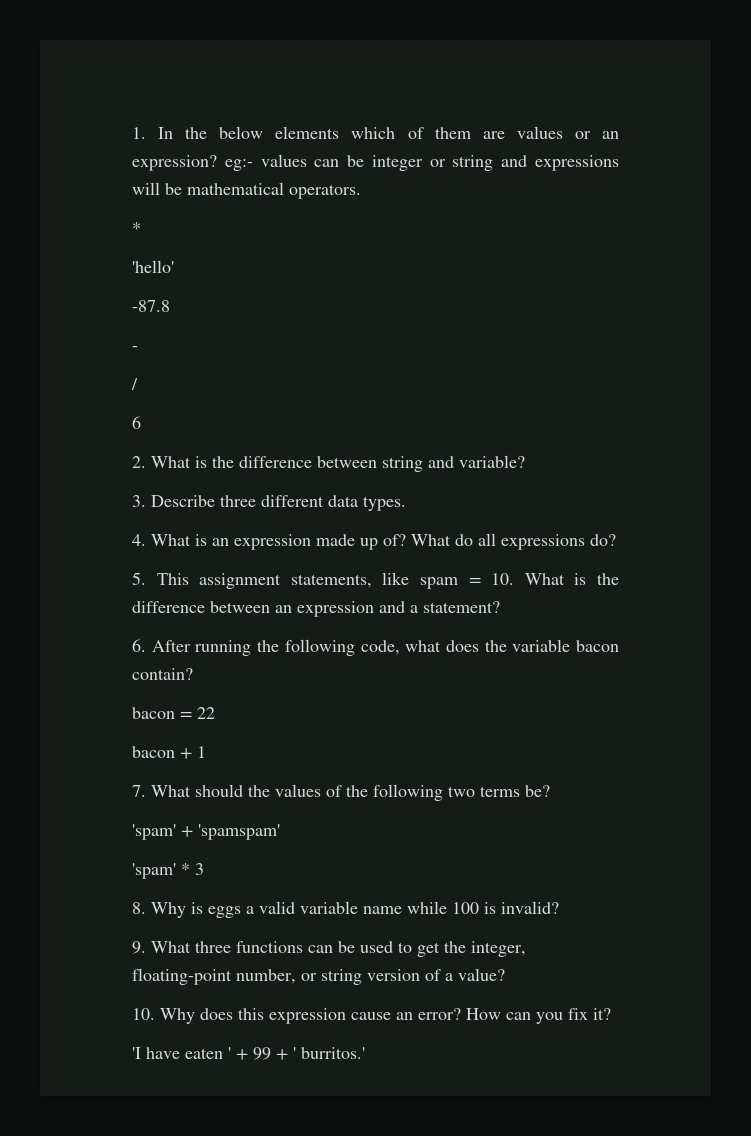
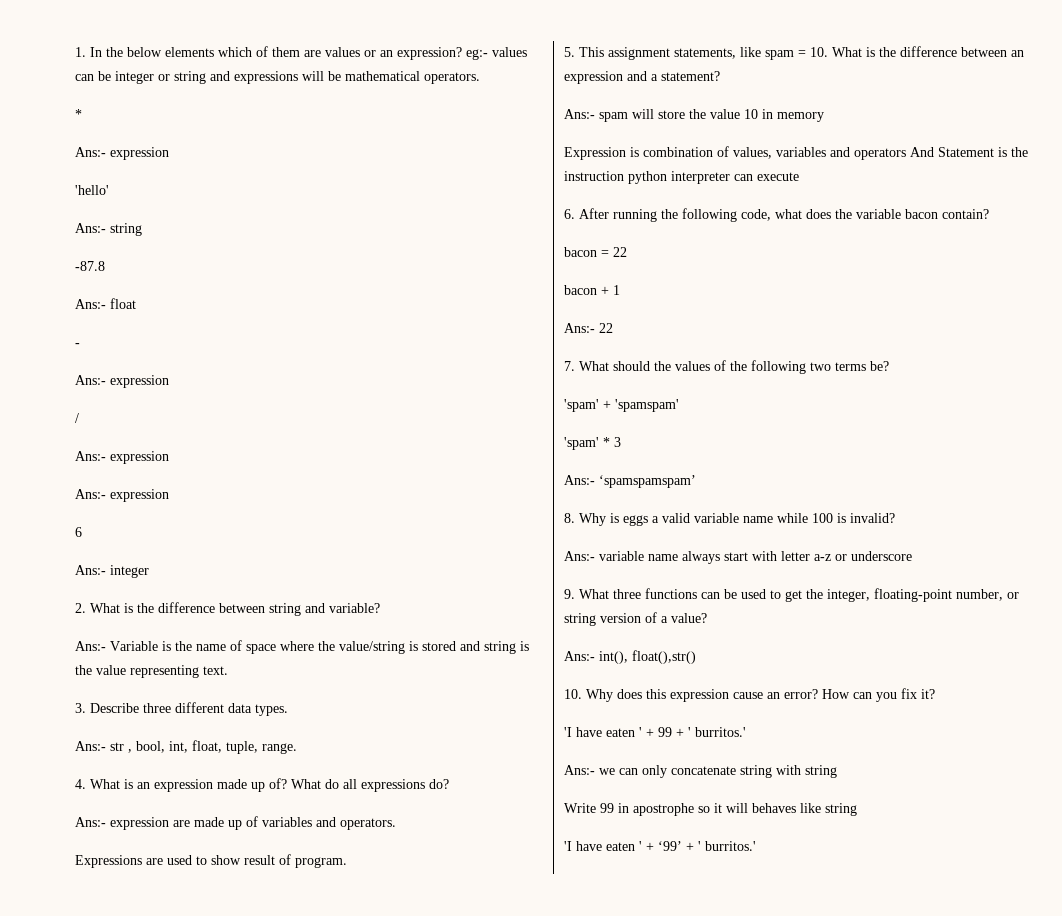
  1. In the below elements which of them are values or an expression? eg:- values can be integer or string and expressions will be mathematical operators.
  *
+ Ans:- expression
+ Ans:- string
+ Ans:- float
  -
+ Ans:- expression
  /
+ Ans:- expression
+ Ans:- expression
+ Ans:- integer
+ Ans:- Variable is the name of space where the value/string is stored and string is the value representing text.
+ Ans:- str , bool, int, float, tuple, range.
+ Ans:- expression are made up of variables and operators.
+ Expressions are used to show result of program.
+ Ans:- spam will store the value 10 in memory
+ Expression is combination of values, variables and operators And Statement is the instruction python interpreter can execute
+ Ans:- 22
+ Ans:- ‘spamspamspam’
+ Ans:- variable name always start with letter a-z or underscore
+ Ans:- int(), float(),str()
+ Ans:- we can only concatenate string with string
+ Write 99 in apostrophe so it will behaves like string
+ 'I have eaten ' + ‘99’ + ' burritos.'

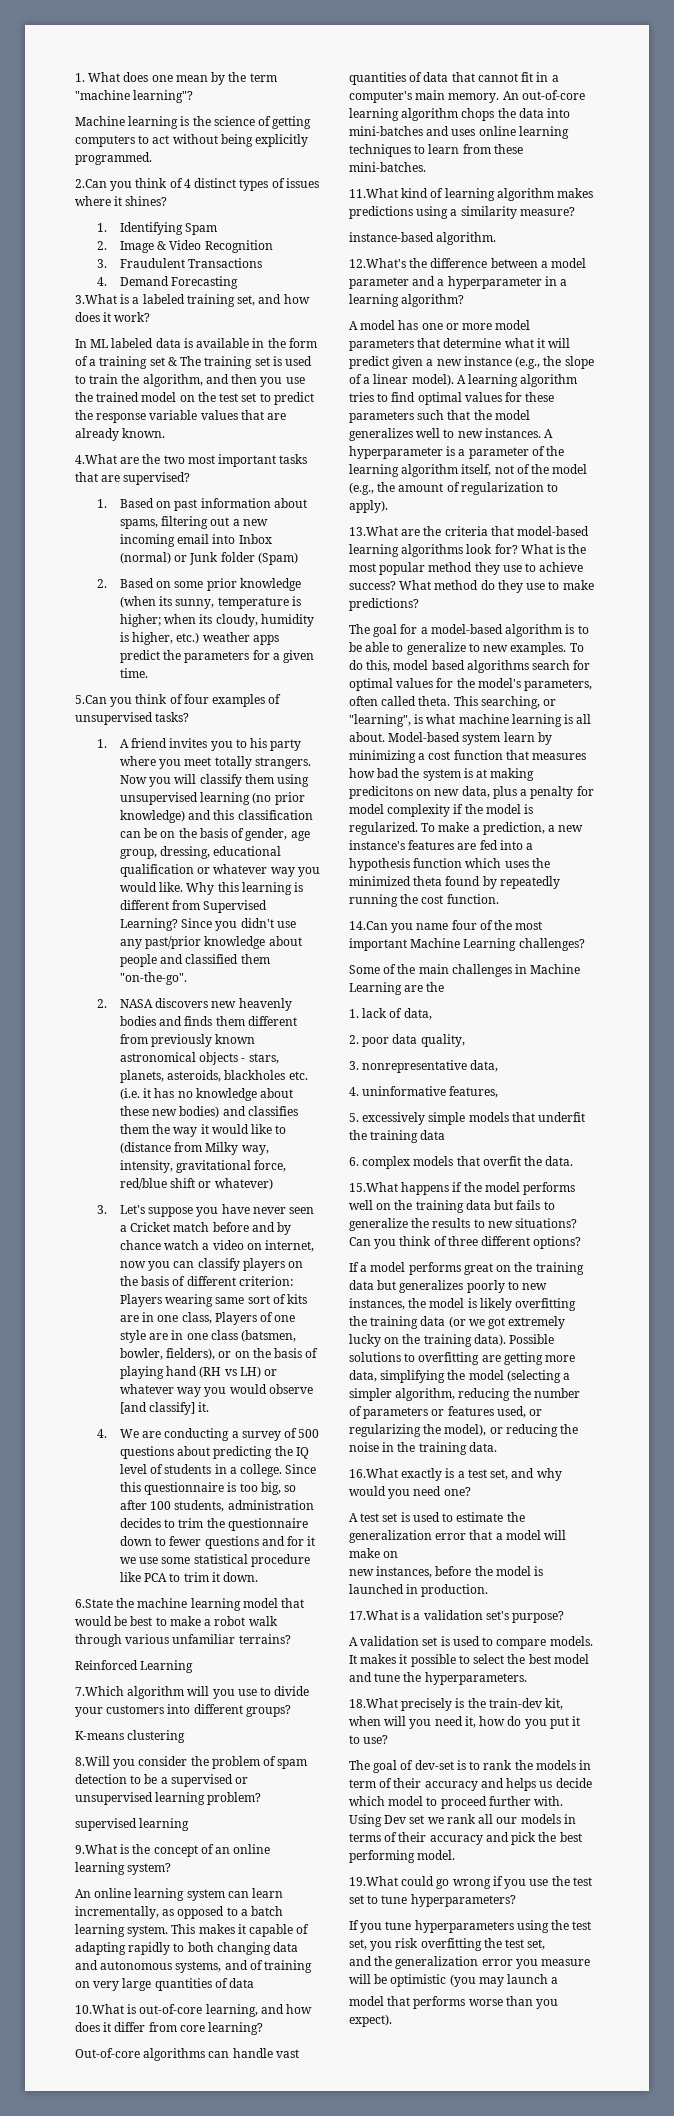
- 1. In the below elements which of them are values or an expression? eg:- values can be integer or string and expressions will be mathematical operators.
- *
- Ans:- expression
- 'hello'
- Ans:- string
- -87.8
- Ans:- float
- -
- Ans:- expression
- /
- Ans:- expression
- Ans:- expression
- 6
- Ans:- integer
- 2. What is the difference between string and variable?
- Ans:- Variable is the name of space where the value/string is stored and string is the value representing text.
- 3. Describe three different data types.
- Ans:- str , bool, int, float, tuple, range.
- 4. What is an expression made up of? What do all expressions do?
- Ans:- expression are made up of variables and operators.
- Expressions are used to show result of program.
- 5. This assignment statements, like spam = 10. What is the difference between an expression and a statement?
- Ans:- spam will store the value 10 in memory
- Expression is combination of values, variables and operators And Statement is the instruction python interpreter can execute
- 6. After running the following code, what does the variable bacon contain?
- bacon = 22
- bacon + 1
- Ans:- 22
- 7. What should the values of the following two terms be?
- 'spam' + 'spamspam'
- 'spam' * 3
- Ans:- ‘spamspamspam’
- 8. Why is eggs a valid variable name while 100 is invalid?
- Ans:- variable name always start with letter a-z or underscore
- 9. What three functions can be used to get the integer, floating-point number, or string version of a value?
- Ans:- int(), float(),str()
- 10. Why does this expression cause an error? How can you fix it?
- 'I have eaten ' + 99 + ' burritos.'
- Ans:- we can only concatenate string with string
- Write 99 in apostrophe so it will behaves like string
- 'I have eaten ' + ‘99’ + ' burritos.'
+ 1. What does one mean by the term "machine learning"?
+ Machine learning is the science of getting computers to act without being explicitly programmed.
+ 2.Can you think of 4 distinct types of issues where it shines?
+ 1. Identifying Spam
+ 2. Image & Video Recognition
+ 3. Fraudulent Transactions
+ 4. Demand Forecasting
+ 3.What is a labeled training set, and how does it work?
+ In ML labeled data is available in the form of a training set & The training set is used to train the algorithm, and then you use the trained model on the test set to predict the response variable values that are already known.
+ 4.What are the two most important tasks that are supervised?
+ 1. Based on past information about spams, filtering out a new incoming email into Inbox (normal) or Junk folder (Spam)
+ 2. Based on some prior knowledge (when its sunny, temperature is higher; when its cloudy, humidity is higher, etc.) weather apps predict the parameters for a given time.
+ 5.Can you think of four examples of unsupervised tasks?
+ 1. A friend invites you to his party where you meet totally strangers. Now you will classify them using unsupervised learning (no prior knowledge) and this classification can be on the basis of gender, age group, dressing, educational qualification or whatever way you would like. Why this learning is different from Supervised Learning? Since you didn't use any past/prior knowledge about people and classified them "on-the-go".
+ 2. NASA discovers new heavenly bodies and finds them different from previously known astronomical objects - stars, planets, asteroids, blackholes etc. (i.e. it has no knowledge about these new bodies) and classifies them the way it would like to (distance from Milky way, intensity, gravitational force, red/blue shift or whatever)
+ 3. Let's suppose you have never seen a Cricket match before and by chance watch a video on internet, now you can classify players on the basis of different criterion: Players wearing same sort of kits are in one class, Players of one style are in one class (batsmen, bowler, fielders), or on the basis of playing hand (RH vs LH) or whatever way you would observe [and classify] it.
+ 4. We are conducting a survey of 500 questions about predicting the IQ level of students in a college. Since this questionnaire is too big, so after 100 students, administration decides to trim the questionnaire down to fewer questions and for it we use some statistical procedure like PCA to trim it down.
+ 6.State the machine learning model that would be best to make a robot walk through various unfamiliar terrains?
+ Reinforced Learning
+ 7.Which algorithm will you use to divide your customers into different groups?
+ K-means clustering
+ 8.Will you consider the problem of spam detection to be a supervised or unsupervised learning problem?
+ supervised learning
+ 9.What is the concept of an online learning system?
+ An online learning system can learn incrementally, as opposed to a batch learning system. This makes it capable of adapting rapidly to both changing data and autonomous systems, and of training on very large quantities of data
+ 10.What is out-of-core learning, and how does it differ from core learning?
+ Out-of-core algorithms can handle vast quantities of data that cannot fit in a computer's main memory. An out-of-core learning algorithm chops the data into mini-batches and uses online learning techniques to learn from these mini-batches.
+ 11.What kind of learning algorithm makes predictions using a similarity measure?
+ instance-based algorithm.
+ 12.What's the difference between a model parameter and a hyperparameter in a learning algorithm?
+ A model has one or more model parameters that determine what it will predict given a new instance (e.g., the slope of a linear model). A learning algorithm tries to find optimal values for these parameters such that the model generalizes well to new instances. A hyperparameter is a parameter of the learning algorithm itself, not of the model (e.g., the amount of regularization to apply).
+ 13.What are the criteria that model-based learning algorithms look for? What is the most popular method they use to achieve success? What method do they use to make predictions?
+ The goal for a model-based algorithm is to be able to generalize to new examples. To do this, model based algorithms search for optimal values for the model's parameters, often called theta. This searching, or "learning", is what machine learning is all about. Model-based system learn by minimizing a cost function that measures how bad the system is at making predicitons on new data, plus a penalty for model complexity if the model is regularized. To make a prediction, a new instance's features are fed into a hypothesis function which uses the minimized theta found by repeatedly running the cost function.
+ 14.Can you name four of the most important Machine Learning challenges?
+ Some of the main challenges in Machine Learning are the
+ 1. lack of data,
+ 2. poor data quality,
+ 3. nonrepresentative data,
+ 4. uninformative features,
+ 5. excessively simple models that underfit the training data
+ 6. complex models that overfit the data.
+ 15.What happens if the model performs well on the training data but fails to generalize the results to new situations? Can you think of three different options?
+ If a model performs great on the training data but generalizes poorly to new instances, the model is likely overfitting the training data (or we got extremely lucky on the training data). Possible solutions to overfitting are getting more data, simplifying the model (selecting a simpler algorithm, reducing the number of parameters or features used, or regularizing the model), or reducing the noise in the training data.
+ 16.What exactly is a test set, and why would you need one?
+ A test set is used to estimate the generalization error that a model will make on
+ new instances, before the model is launched in production.
+ 17.What is a validation set's purpose?
+ A validation set is used to compare models. It makes it possible to select the best model and tune the hyperparameters.
+ 18.What precisely is the train-dev kit, when will you need it, how do you put it to use?
+ The goal of dev-set is to rank the models in term of their accuracy and helps us decide which model to proceed further with. Using Dev set we rank all our models in terms of their accuracy and pick the best performing model.
+ 19.What could go wrong if you use the test set to tune hyperparameters?
+ If you tune hyperparameters using the test set, you risk overfitting the test set,
+ and the generalization error you measure will be optimistic (you may launch a
+ model that performs worse than you expect).

